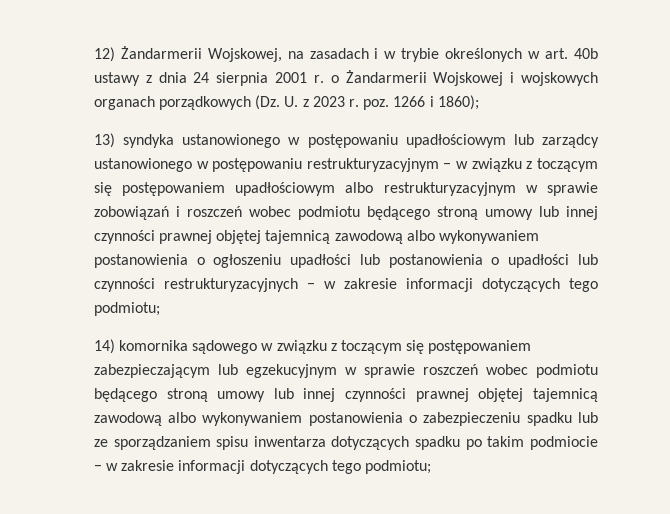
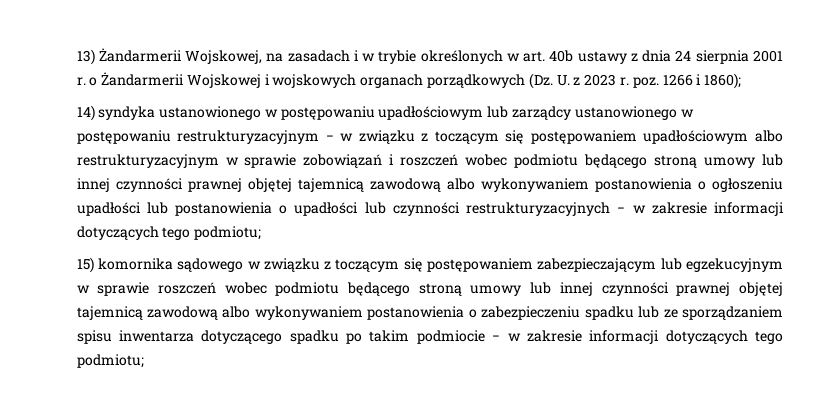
- 12) Żandarmerii Wojskowej, na zasadach i w trybie określonych w art. 40b ustawy z dnia 24 sierpnia 2001 r. o Żandarmerii Wojskowej i wojskowych organach porządkowych (Dz. U. z 2023 r. poz. 1266 i 1860);
+ 13) Żandarmerii Wojskowej, na zasadach i w trybie określonych w art. 40b ustawy z dnia 24 sierpnia 2001 r. o Żandarmerii Wojskowej i wojskowych organach porządkowych (Dz. U. z 2023 r. poz. 1266 i 1860);
- 13) syndyka ustanowionego w postępowaniu upadłościowym lub zarządcy ustanowionego w postępowaniu restrukturyzacyjnym − w związku z toczącym się postępowaniem upadłościowym albo restrukturyzacyjnym w sprawie zobowiązań i roszczeń wobec podmiotu będącego stroną umowy lub innej czynności prawnej objętej tajemnicą zawodową albo wykonywaniem postanowienia o ogłoszeniu upadłości lub postanowienia o upadłości lub czynności restrukturyzacyjnych − w zakresie informacji dotyczących tego podmiotu;
+ 14) syndyka ustanowionego w postępowaniu upadłościowym lub zarządcy ustanowionego w postępowaniu restrukturyzacyjnym − w związku z toczącym się postępowaniem upadłościowym albo restrukturyzacyjnym w sprawie zobowiązań i roszczeń wobec podmiotu będącego stroną umowy lub innej czynności prawnej objętej tajemnicą zawodową albo wykonywaniem postanowienia o ogłoszeniu upadłości lub postanowienia o upadłości lub czynności restrukturyzacyjnych − w zakresie informacji dotyczących tego podmiotu;
- 14) komornika sądowego w związku z toczącym się postępowaniem zabezpieczającym lub egzekucyjnym w sprawie roszczeń wobec podmiotu będącego stroną umowy lub innej czynności prawnej objętej tajemnicą zawodową albo wykonywaniem postanowienia o zabezpieczeniu spadku lub ze sporządzaniem spisu inwentarza dotyczących spadku po takim podmiocie − w zakresie informacji dotyczących tego podmiotu;
+ 15) komornika sądowego w związku z toczącym się postępowaniem zabezpieczającym lub egzekucyjnym w sprawie roszczeń wobec podmiotu będącego stroną umowy lub innej czynności prawnej objętej tajemnicą zawodową albo wykonywaniem postanowienia o zabezpieczeniu spadku lub ze sporządzaniem spisu inwentarza dotyczącego spadku po takim podmiocie − w zakresie informacji dotyczących tego podmiotu;

